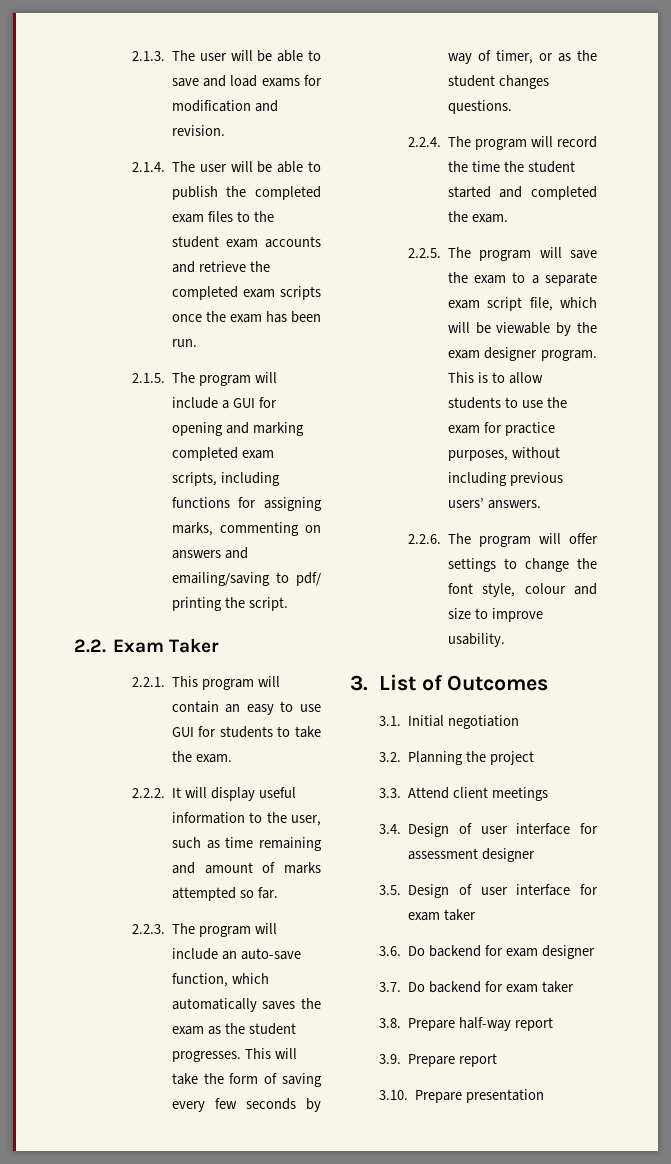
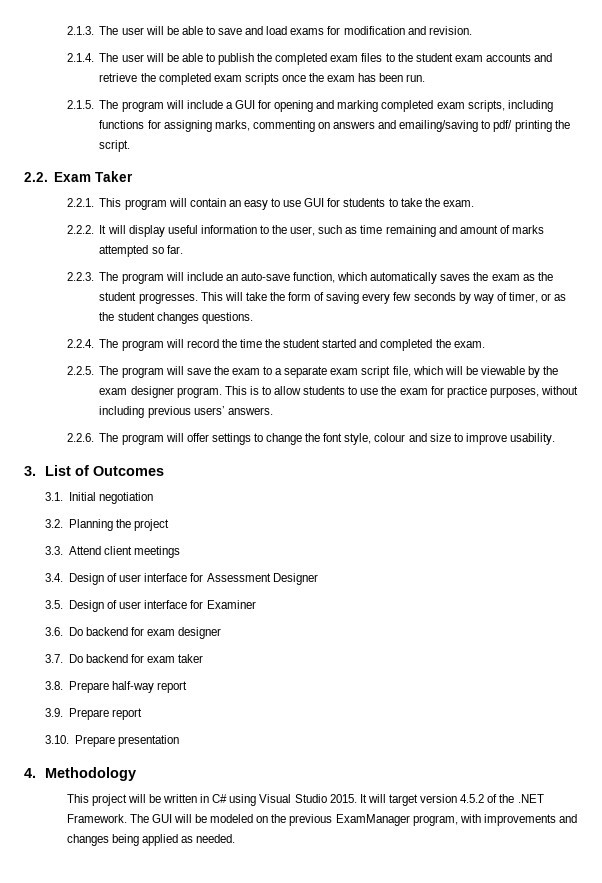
- 3.4. Design of user interface for assessment designer
+ 3.4. Design of user interface for Assessment Designer
- 3.5. Design of user interface for exam taker
+ 3.5. Design of user interface for Examiner
+ 4. Methodology
+ This project will be written in C# using Visual Studio 2015. It will target version 4.5.2 of the .NET Framework. The GUI will be modeled on the previous ExamManager program, with improvements and changes being applied as needed.

